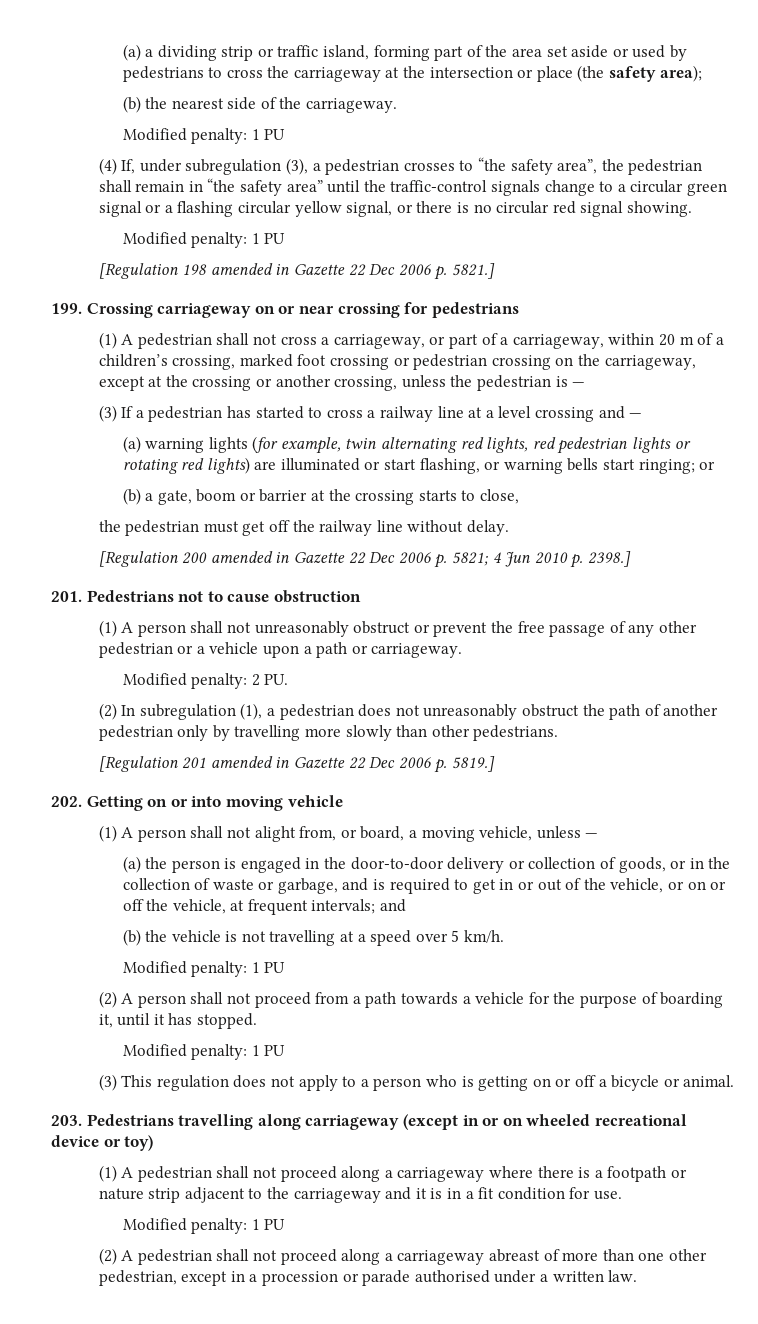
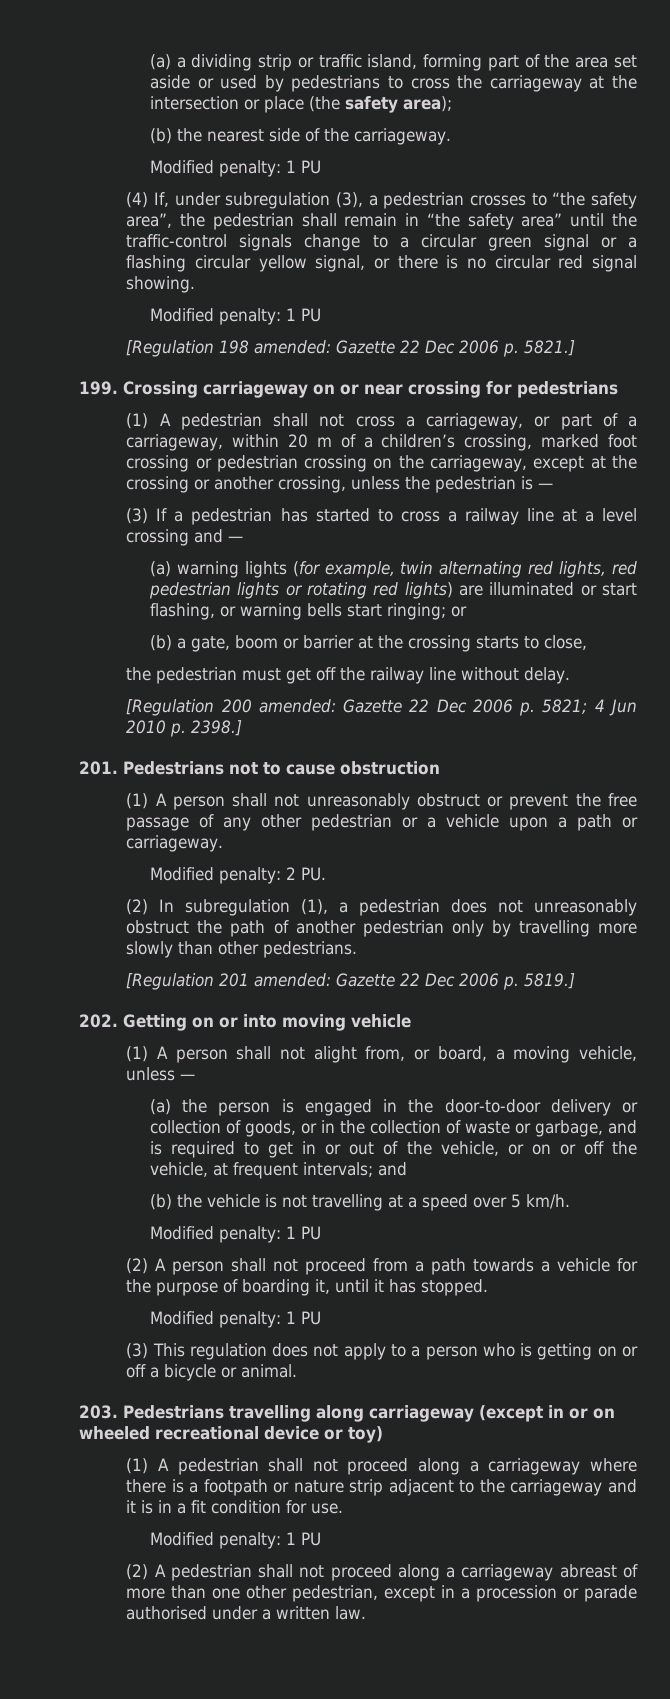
- [Regulation 198 amended in Gazette 22 Dec 2006 p. 5821.]
+ [Regulation 198 amended: Gazette 22 Dec 2006 p. 5821.]
- [Regulation 200 amended in Gazette 22 Dec 2006 p. 5821; 4 Jun 2010 p. 2398.]
+ [Regulation 200 amended: Gazette 22 Dec 2006 p. 5821; 4 Jun 2010 p. 2398.]
- [Regulation 201 amended in Gazette 22 Dec 2006 p. 5819.]
+ [Regulation 201 amended: Gazette 22 Dec 2006 p. 5819.]

